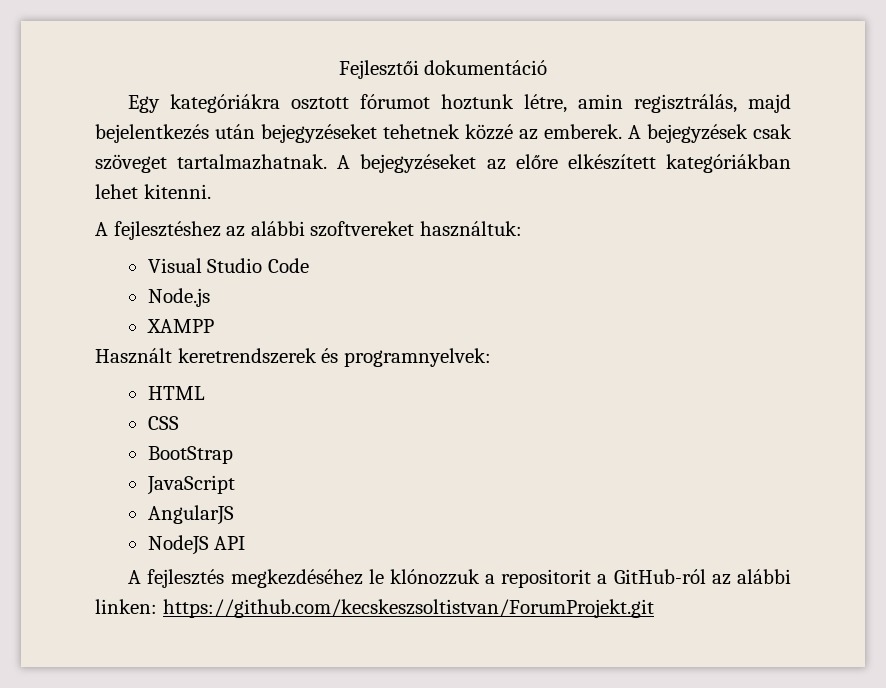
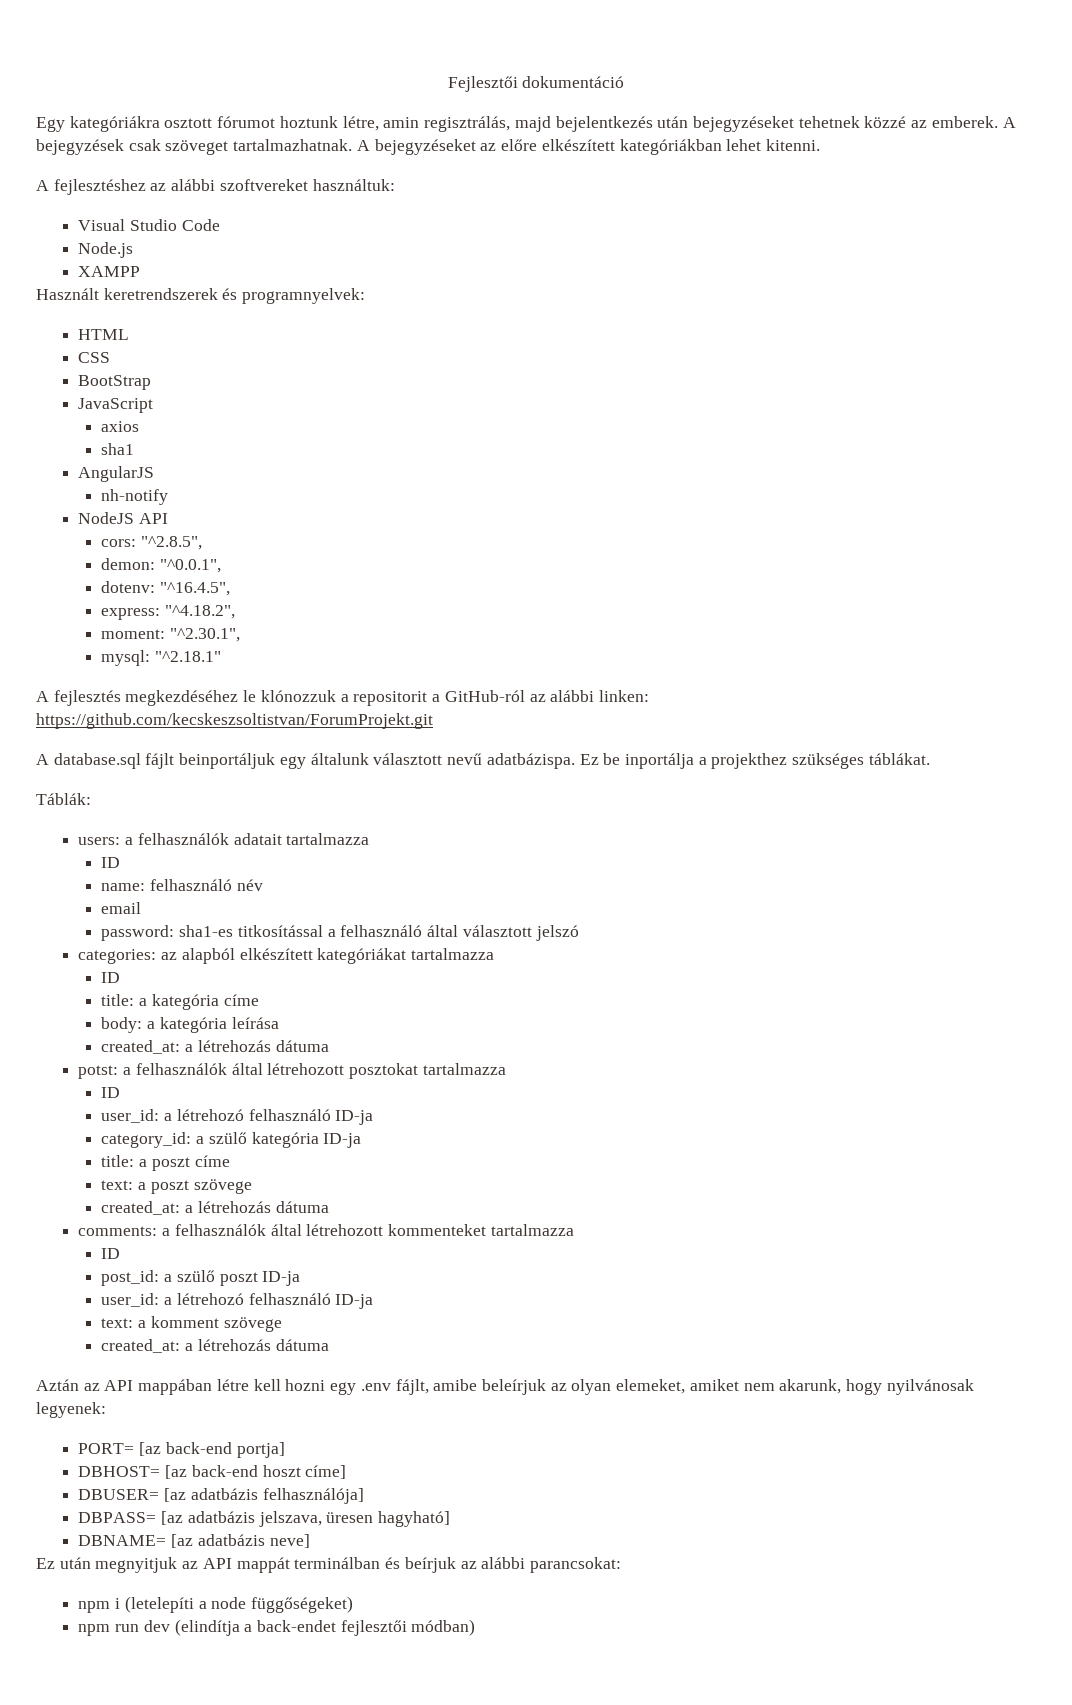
+ axios
+ sha1
+ nh-notify
+ cors: "^2.8.5",
+ demon: "^0.0.1",
+ dotenv: "^16.4.5",
+ express: "^4.18.2",
+ moment: "^2.30.1",
+ mysql: "^2.18.1"
+ A database.sql fájlt beinportáljuk egy általunk választott nevű adatbázispa. Ez be inportálja a projekthez szükséges táblákat.
+ Táblák:
+ users: a felhasználók adatait tartalmazza
+ ID
+ name: felhasználó név
+ email
+ password: sha1-es titkosítással a felhasználó által választott jelszó
+ categories: az alapból elkészített kategóriákat tartalmazza
+ ID
+ title: a kategória címe
+ body: a kategória leírása
+ created_at: a létrehozás dátuma
+ potst: a felhasználók által létrehozott posztokat tartalmazza
+ ID
+ user_id: a létrehozó felhasználó ID-ja
+ category_id: a szülő kategória ID-ja
+ title: a poszt címe
+ text: a poszt szövege
+ created_at: a létrehozás dátuma
+ comments: a felhasználók által létrehozott kommenteket tartalmazza
+ ID
+ post_id: a szülő poszt ID-ja
+ user_id: a létrehozó felhasználó ID-ja
+ text: a komment szövege
+ created_at: a létrehozás dátuma
+ Aztán az API mappában létre kell hozni egy .env fájlt, amibe beleírjuk az olyan elemeket, amiket nem akarunk, hogy nyilvánosak legyenek:
+ PORT= [az back-end portja]
+ DBHOST= [az back-end hoszt címe]
+ DBUSER= [az adatbázis felhasználója]
+ DBPASS= [az adatbázis jelszava, üresen hagyható]
+ DBNAME= [az adatbázis neve]
+ Ez után megnyitjuk az API mappát terminálban és beírjuk az alábbi parancsokat:
+ npm i (letelepíti a node függőségeket)
+ npm run dev (elindítja a back-endet fejlesztői módban)

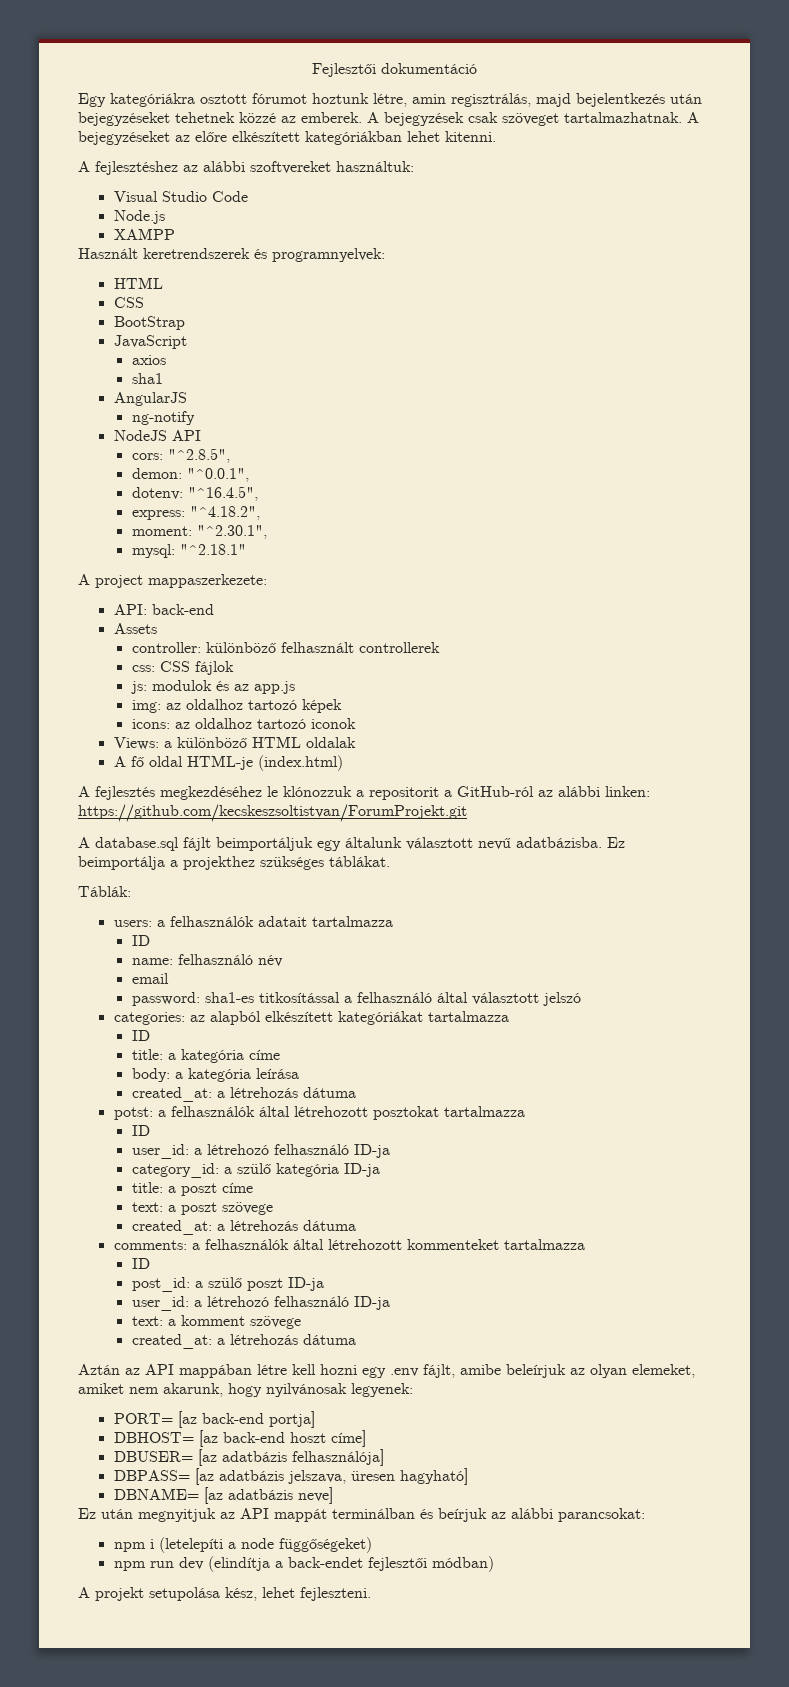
- nh-notify
+ ng-notify
+ A project mappaszerkezete:
+ API: back-end
+ Assets
+ controller: különböző felhasznált controllerek
+ css: CSS fájlok
+ js: modulok és az app.js
+ img: az oldalhoz tartozó képek
+ icons: az oldalhoz tartozó iconok
+ Views: a különböző HTML oldalak
+ A fő oldal HTML-je (index.html)
- A database.sql fájlt beinportáljuk egy általunk választott nevű adatbázispa. Ez be inportálja a projekthez szükséges táblákat.
+ A database.sql fájlt beimportáljuk egy általunk választott nevű adatbázisba. Ez beimportálja a projekthez szükséges táblákat.
+ A projekt setupolása kész, lehet fejleszteni.

